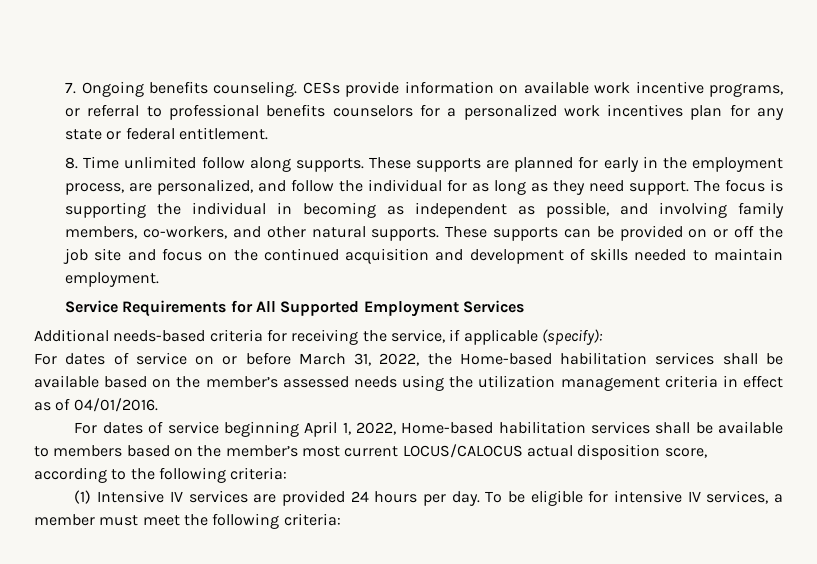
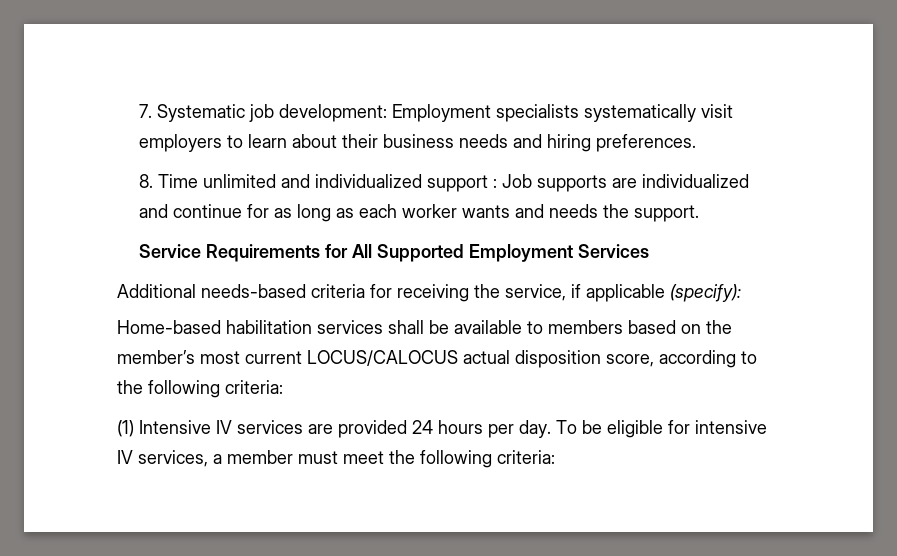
- 7. Ongoing benefits counseling. CESs provide information on available work incentive programs, or referral to professional benefits counselors for a personalized work incentives plan for any state or federal entitlement.
- 8. Time unlimited follow along supports. These supports are planned for early in the employment process, are personalized, and follow the individual for as long as they need support. The focus is supporting the individual in becoming as independent as possible, and involving family members, co-workers, and other natural supports. These supports can be provided on or off the job site and focus on the continued acquisition and development of skills needed to maintain employment.
+ 7. Systematic job development: Employment specialists systematically visit employers to learn about their business needs and hiring preferences.
+ 8. Time unlimited and individualized support : Job supports are individualized and continue for as long as each worker wants and needs the support.
- For dates of service on or before March 31, 2022, the Home-based habilitation services shall be available based on the member’s assessed needs using the utilization management criteria in effect as of 04/01/2016.
- For dates of service beginning April 1, 2022, Home-based habilitation services shall be available to members based on the member’s most current LOCUS/CALOCUS actual disposition score, according to the following criteria:
+ Home-based habilitation services shall be available to members based on the member’s most current LOCUS/CALOCUS actual disposition score, according to the following criteria:

